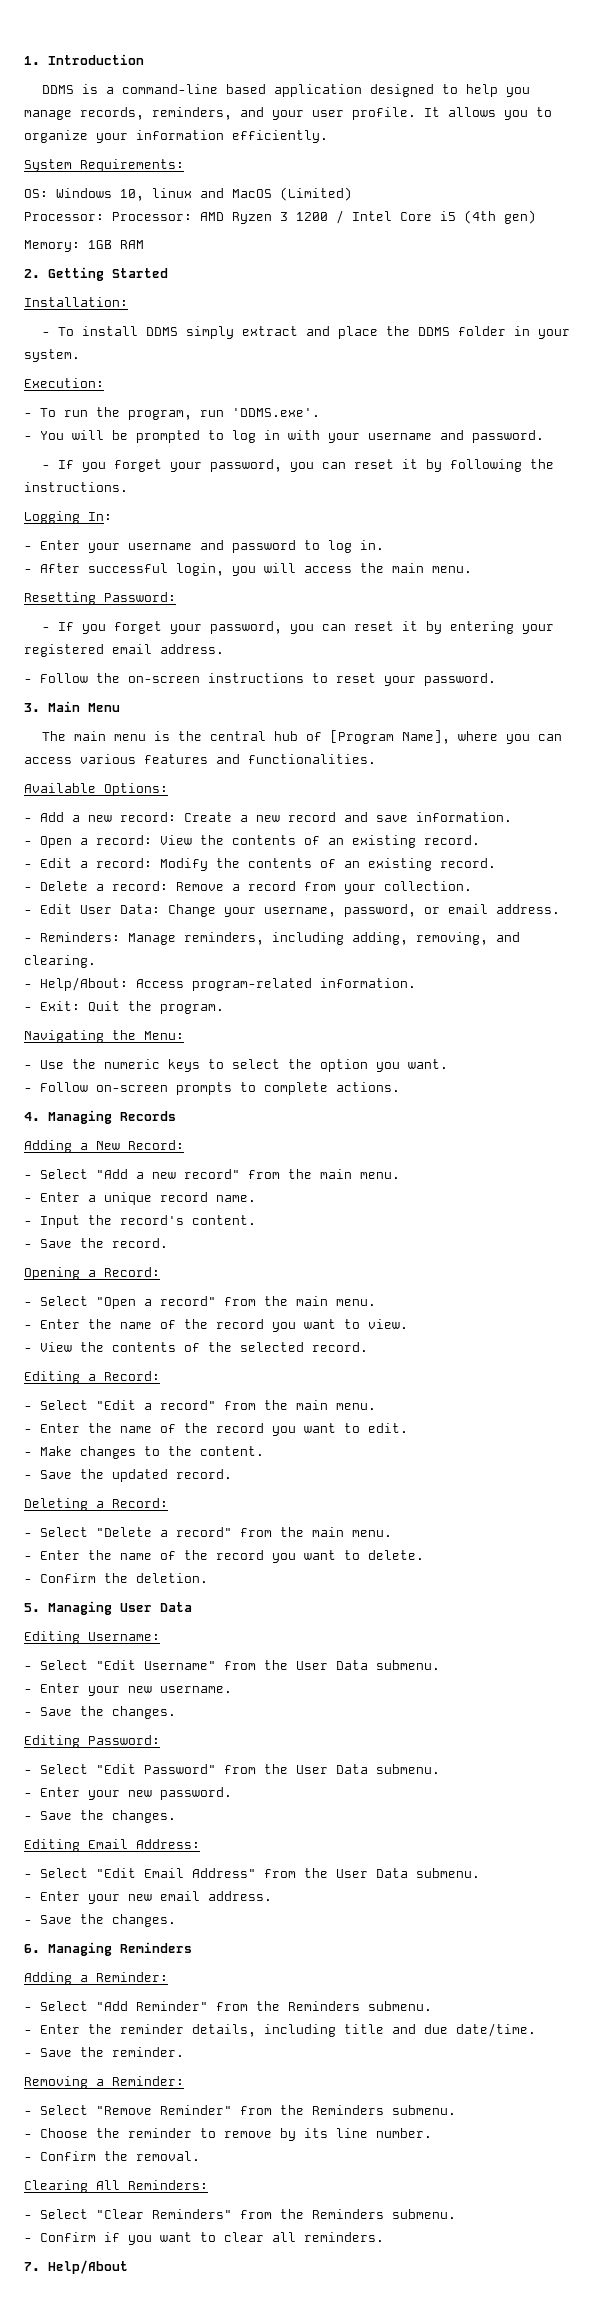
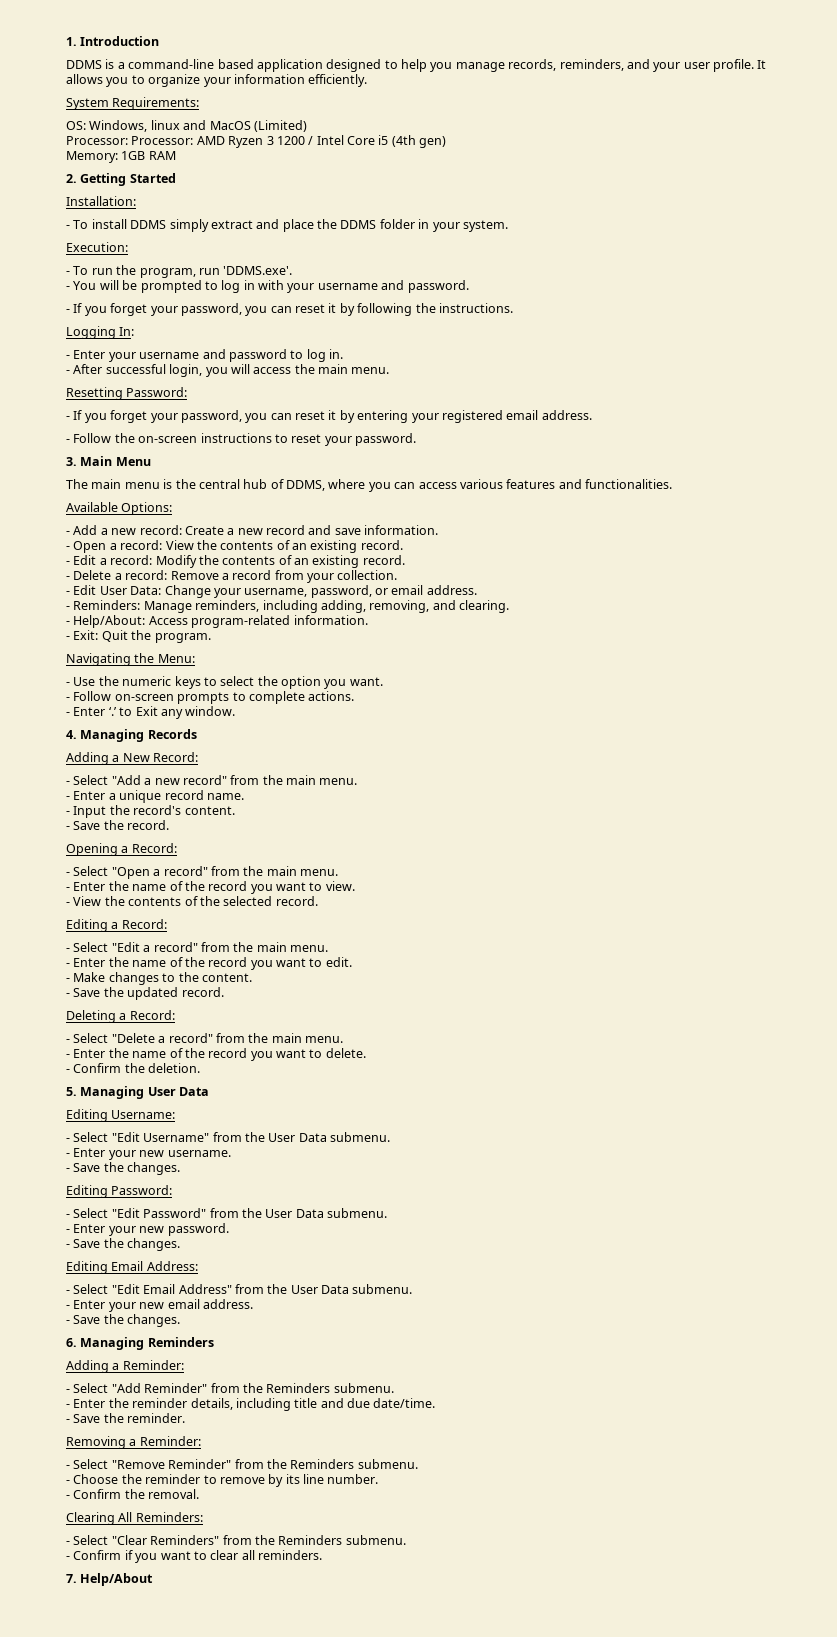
- OS: Windows 10, linux and MacOS (Limited)
+ OS: Windows, linux and MacOS (Limited)
- The main menu is the central hub of [Program Name], where you can access various features and functionalities.
+ The main menu is the central hub of DDMS, where you can access various features and functionalities.
+ - Enter ‘.’ to Exit any window.

